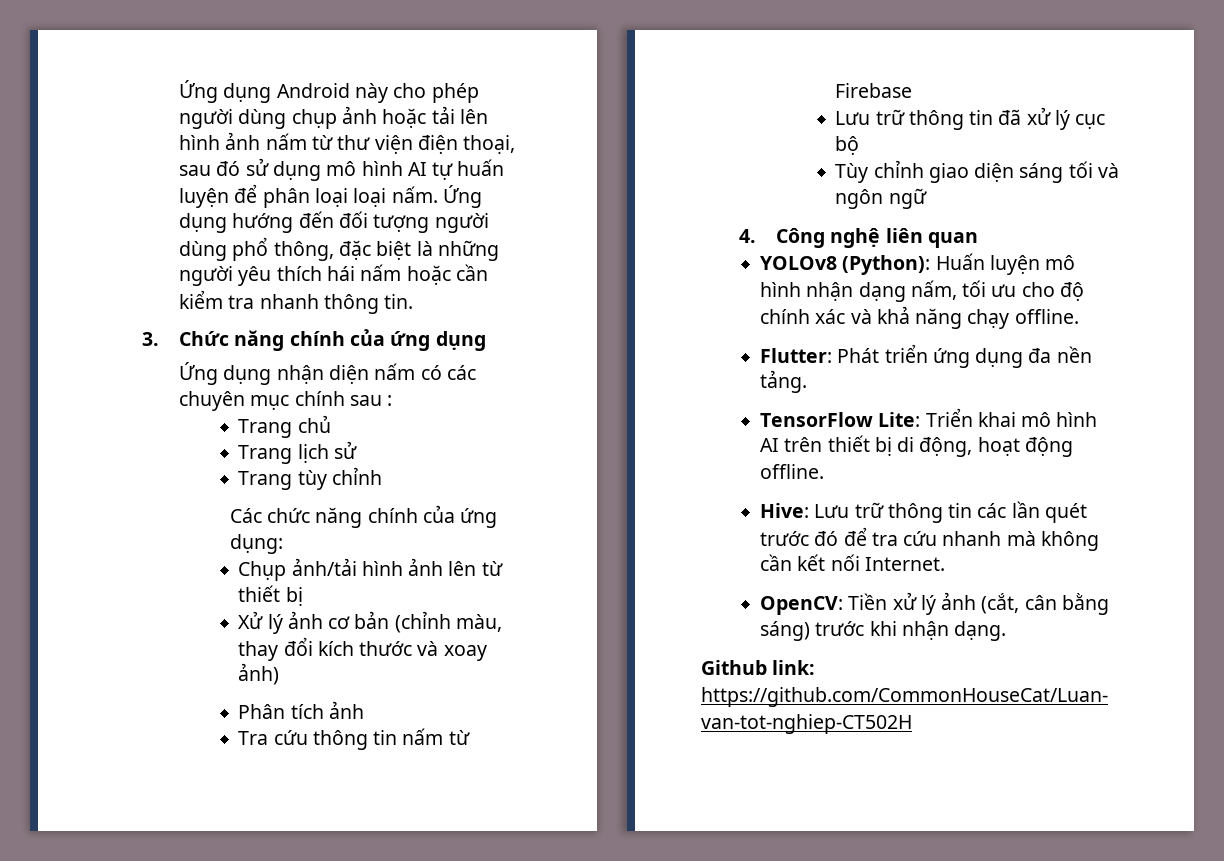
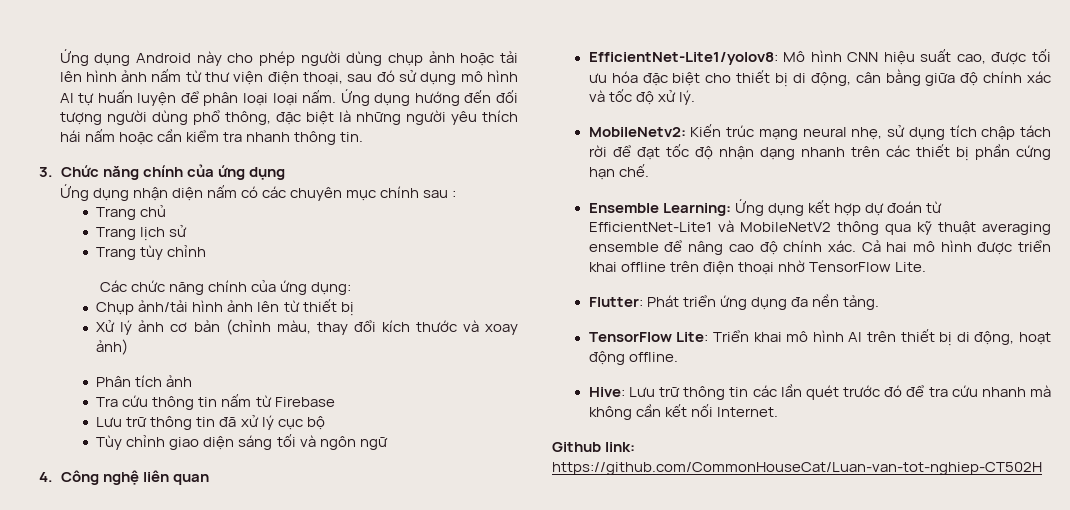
- YOLOv8 (Python): Huấn luyện mô hình nhận dạng nấm, tối ưu cho độ chính xác và khả năng chạy offline.
+ EfficientNet-Lite1/yolov8: Mô hình CNN hiệu suất cao, được tối ưu hóa đặc biệt cho thiết bị di động, cân bằng giữa độ chính xác và tốc độ xử lý.
+ MobileNetv2: Kiến trúc mạng neural nhẹ, sử dụng tích chập tách rời để đạt tốc độ nhận dạng nhanh trên các thiết bị phần cứng hạn chế.
+ Ensemble Learning: Ứng dụng kết hợp dự đoán từ EfficientNet-Lite1 và MobileNetV2 thông qua kỹ thuật averaging ensemble để nâng cao độ chính xác. Cả hai mô hình được triển khai offline trên điện thoại nhờ TensorFlow Lite.
- OpenCV: Tiền xử lý ảnh (cắt, cân bằng sáng) trước khi nhận dạng.

